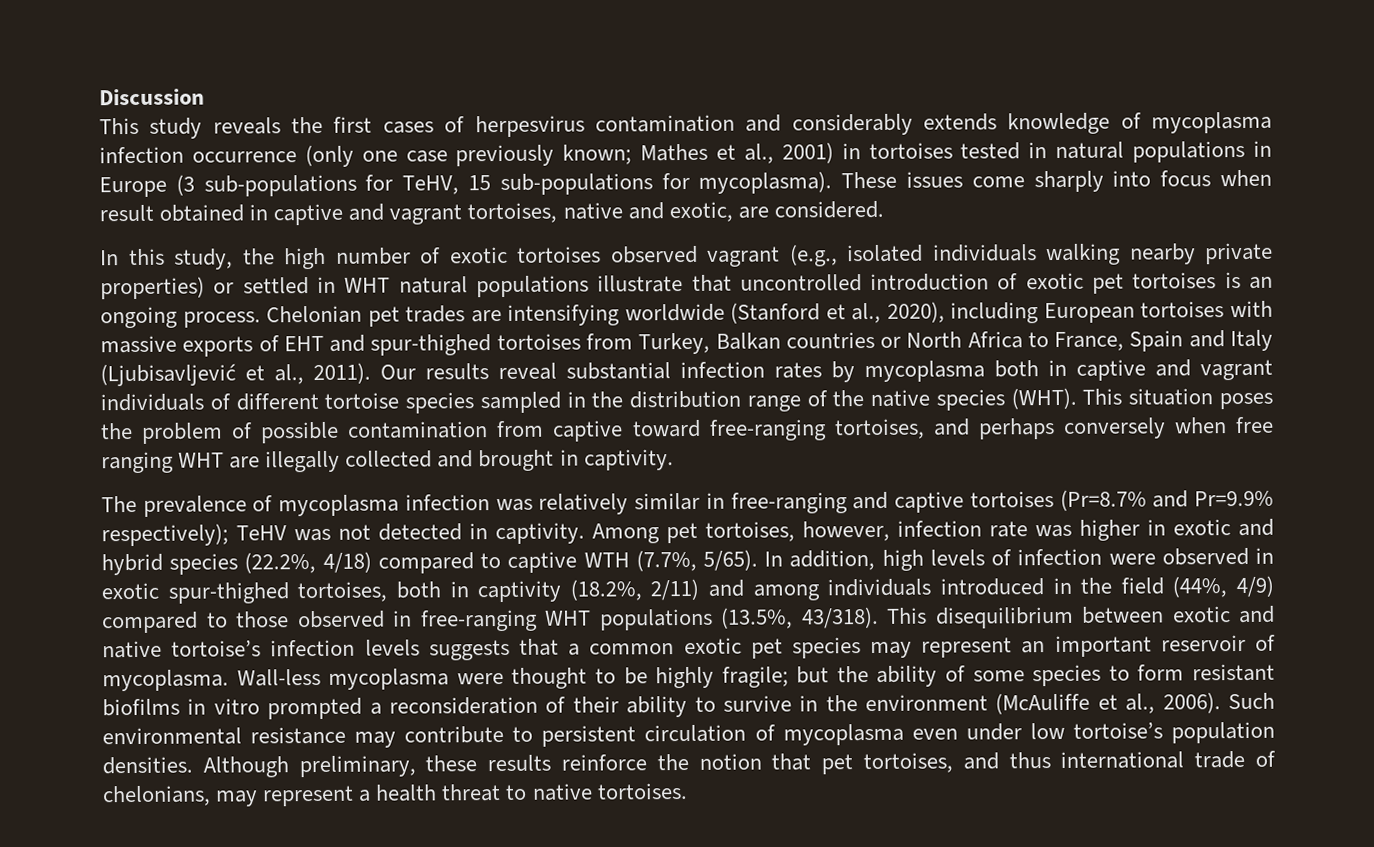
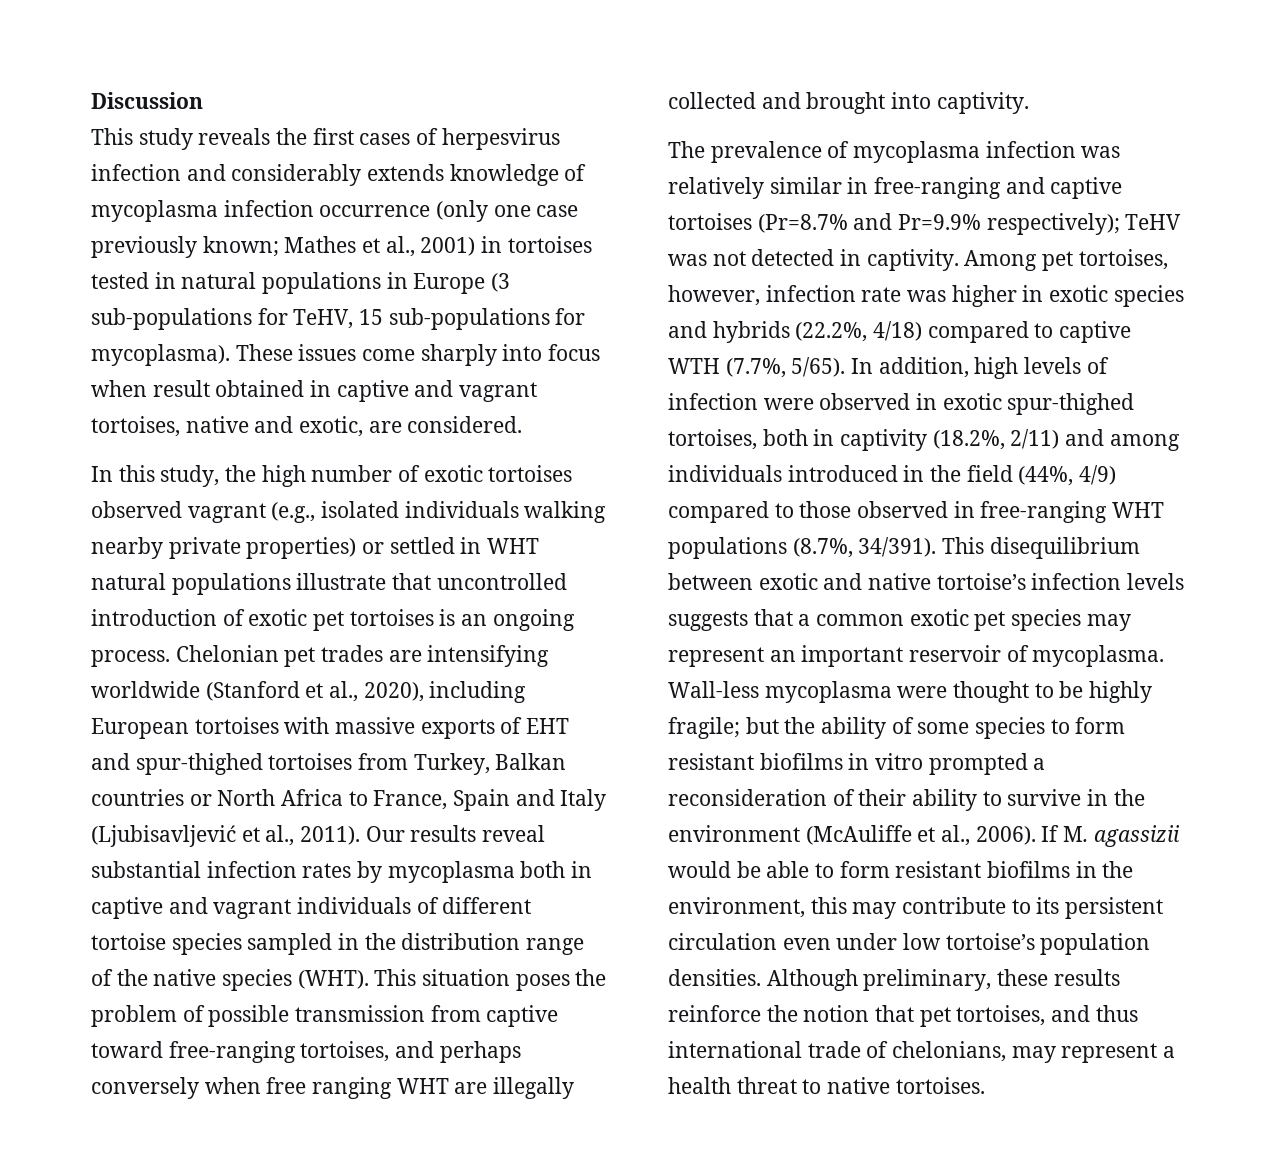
- This study reveals the first cases of herpesvirus contamination and considerably extends knowledge of mycoplasma infection occurrence (only one case previously known; Mathes et al., 2001) in tortoises tested in natural populations in Europe (3 sub-populations for TeHV, 15 sub-populations for mycoplasma).
+ This study reveals the first cases of herpesvirus infection and considerably extends knowledge of mycoplasma infection occurrence (only one case previously known; Mathes et al., 2001) in tortoises tested in natural populations in Europe (3 sub-populations for TeHV, 15 sub-populations for mycoplasma).
- This situation poses the problem of possible contamination from captive toward free-ranging tortoises, and perhaps conversely when free ranging WHT are illegally collected and brought in captivity.
+ This situation poses the problem of possible transmission from captive toward free-ranging tortoises, and perhaps conversely when free ranging WHT are illegally collected and brought into captivity.
- Among pet tortoises, however, infection rate was higher in exotic and hybrid species (22.2%, 4/18) compared to captive WTH (7.7%, 5/65).
+ Among pet tortoises, however, infection rate was higher in exotic species and hybrids (22.2%, 4/18) compared to captive WTH (7.7%, 5/65).
- In addition, high levels of infection were observed in exotic spur-thighed tortoises, both in captivity (18.2%, 2/11) and among individuals introduced in the field (44%, 4/9) compared to those observed in free-ranging WHT populations (13.5%, 43/318).
+ In addition, high levels of infection were observed in exotic spur-thighed tortoises, both in captivity (18.2%, 2/11) and among individuals introduced in the field (44%, 4/9) compared to those observed in free-ranging WHT populations (8.7%, 34/391).
- Such environmental resistance may contribute to persistent circulation of mycoplasma even under low tortoise’s population densities.
+ If M. agassizii would be able to form resistant biofilms in the environment, this may contribute to its persistent circulation even under low tortoise’s population densities.

